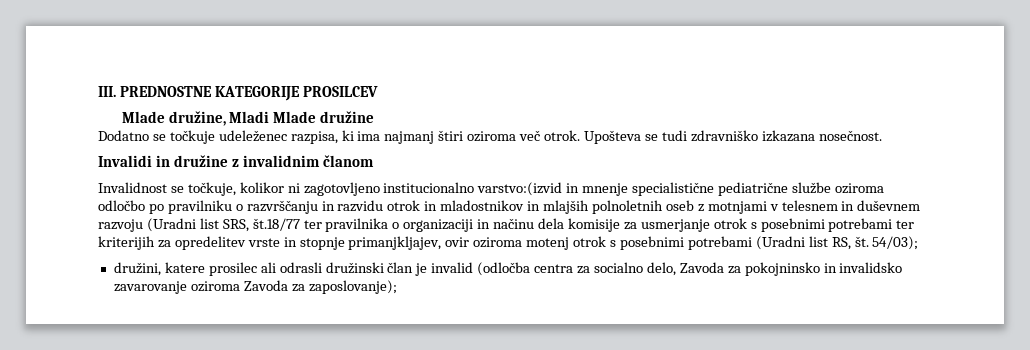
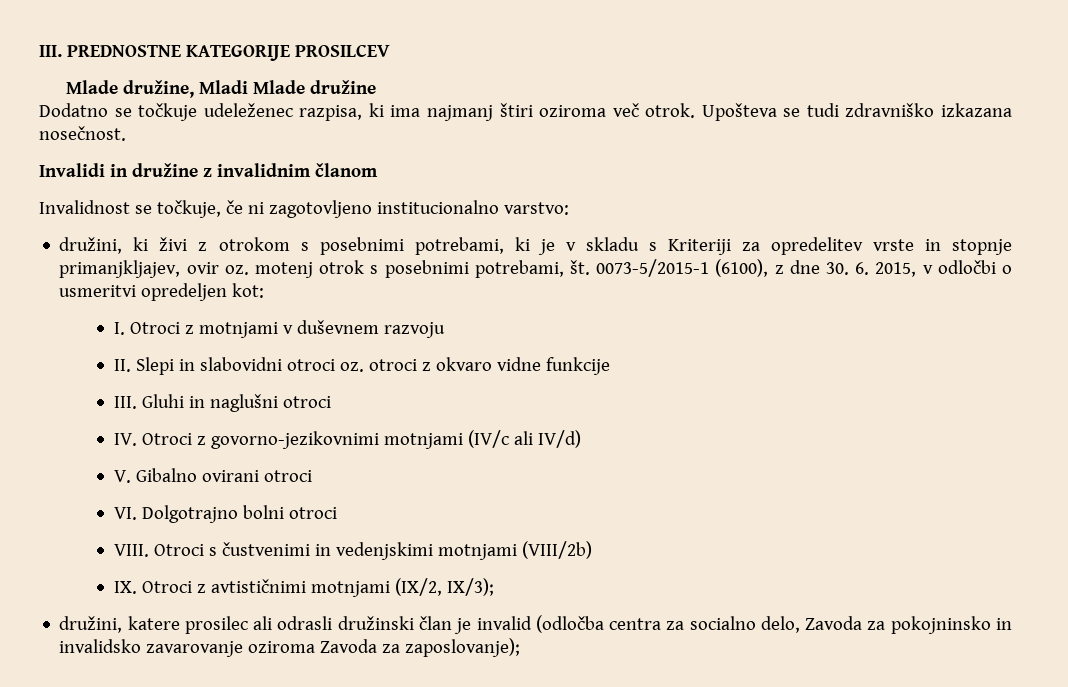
- Invalidnost se točkuje, kolikor ni zagotovljeno institucionalno varstvo:(izvid in mnenje specialistične pediatrične službe oziroma odločbo po pravilniku o razvrščanju in razvidu otrok in mladostnikov in mlajših polnoletnih oseb z motnjami v telesnem in duševnem razvoju (Uradni list SRS, št.18/77 ter pravilnika o organizaciji in načinu dela komisije za usmerjanje otrok s posebnimi potrebami ter kriterijih za opredelitev vrste in stopnje primanjkljajev, ovir oziroma motenj otrok s posebnimi potrebami (Uradni list RS, št. 54/03);
+ Invalidnost se točkuje, če ni zagotovljeno institucionalno varstvo:
+ družini, ki živi z otrokom s posebnimi potrebami, ki je v skladu s Kriteriji za opredelitev vrste in stopnje primanjkljajev, ovir oz. motenj otrok s posebnimi potrebami, št. 0073-5/2015-1 (6100), z dne 30. 6. 2015, v odločbi o usmeritvi opredeljen kot:
+ I. Otroci z motnjami v duševnem razvoju
+ II. Slepi in slabovidni otroci oz. otroci z okvaro vidne funkcije
+ III. Gluhi in naglušni otroci
+ IV. Otroci z govorno-jezikovnimi motnjami (IV/c ali IV/d)
+ V. Gibalno ovirani otroci
+ VI. Dolgotrajno bolni otroci
+ VIII. Otroci s čustvenimi in vedenjskimi motnjami (VIII/2b)
+ IX. Otroci z avtističnimi motnjami (IX/2, IX/3);

